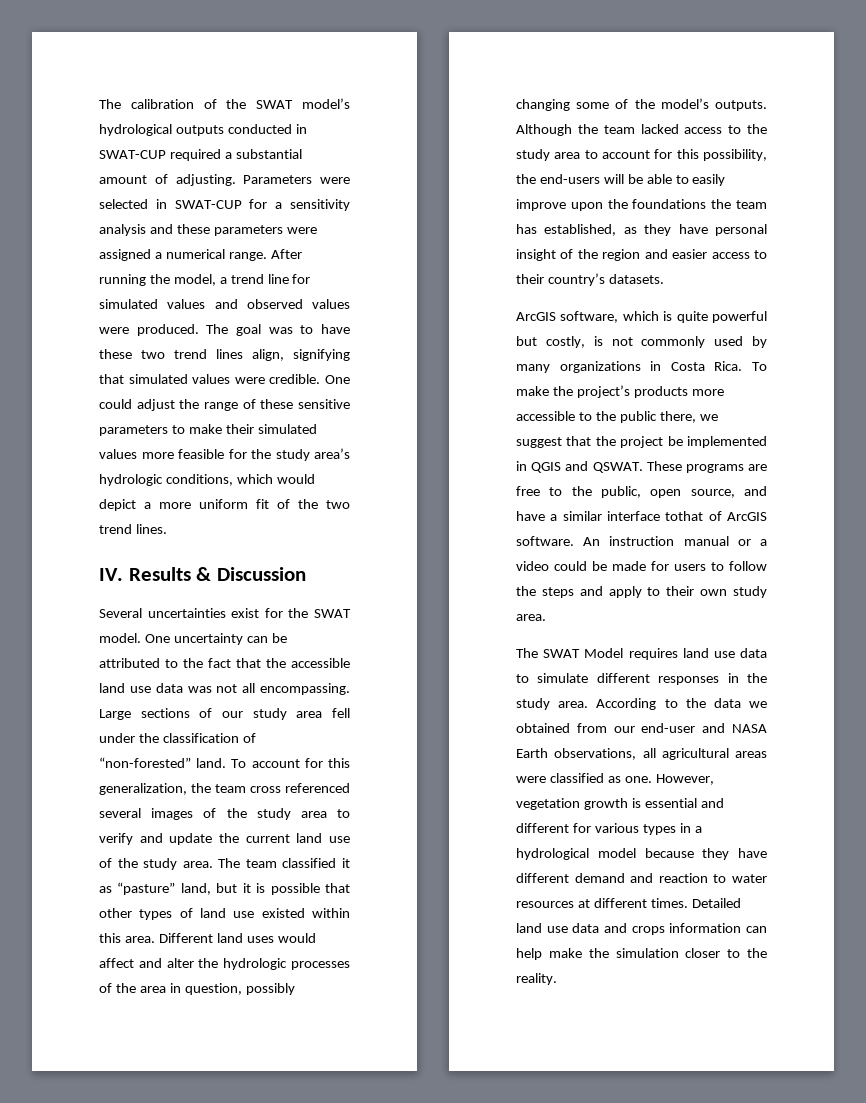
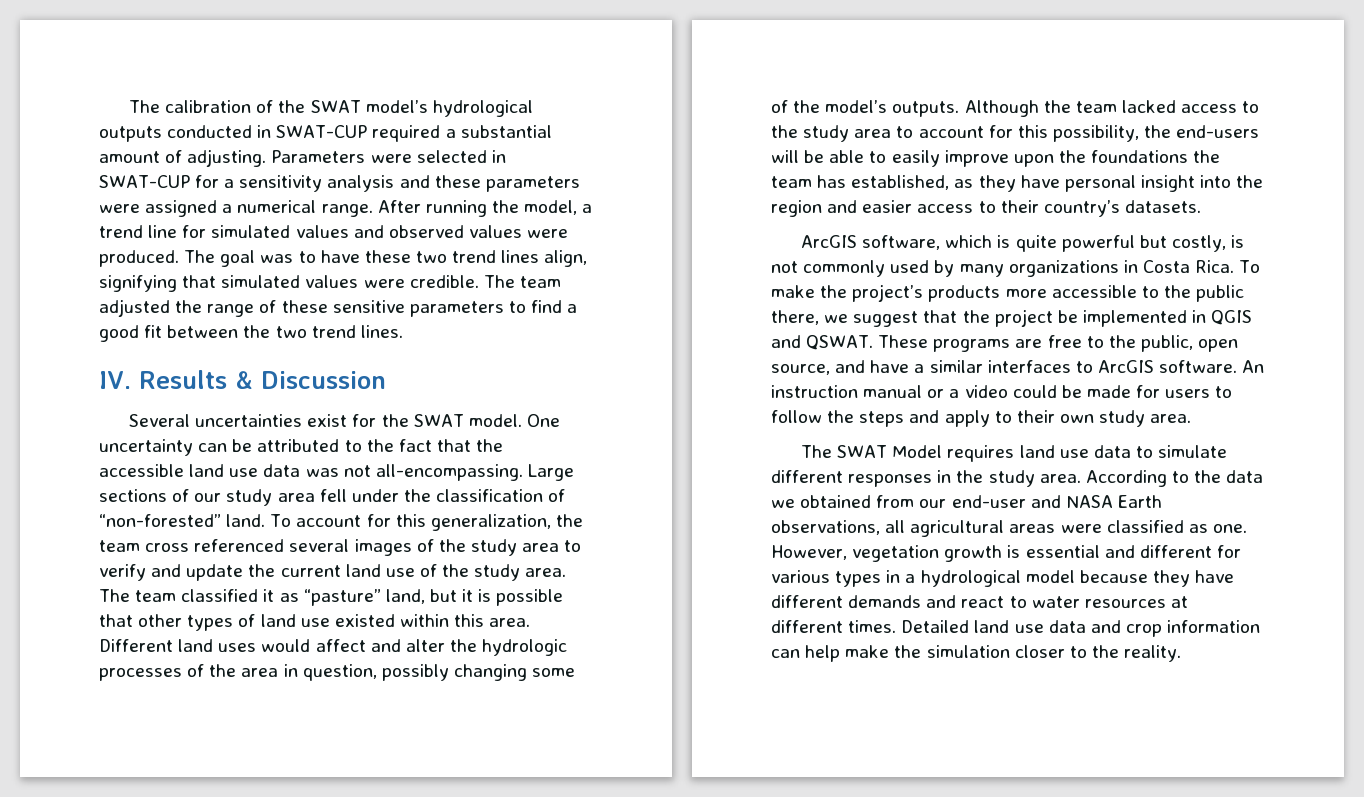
- One could adjust the range of these sensitive parameters to make their simulated values more feasible for the study area’s hydrologic conditions, which would depict a more uniform fit of the two trend lines.
+ The team adjusted the range of these sensitive parameters to find a good fit between the two trend lines.
- One uncertainty can be attributed to the fact that the accessible land use data was not all encompassing.
+ One uncertainty can be attributed to the fact that the accessible land use data was not all-encompassing.
- Although the team lacked access to the study area to account for this possibility, the end-users will be able to easily improve upon the foundations the team has established, as they have personal insight of the region and easier access to their country’s datasets.
+ Although the team lacked access to the study area to account for this possibility, the end-users will be able to easily improve upon the foundations the team has established, as they have personal insight into the region and easier access to their country’s datasets.
- These programs are free to the public, open source, and have a similar interface tothat of ArcGIS software.
+ These programs are free to the public, open source, and have a similar interfaces to ArcGIS software.
- However, vegetation growth is essential and different for various types in a hydrological model because they have different demand and reaction to water resources at different times.
+ However, vegetation growth is essential and different for various types in a hydrological model because they have different demands and react to water resources at different times.
- Detailed land use data and crops information can help make the simulation closer to the reality.
+ Detailed land use data and crop information can help make the simulation closer to the reality.

